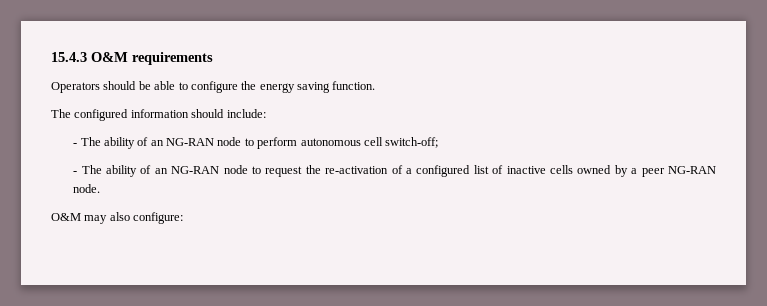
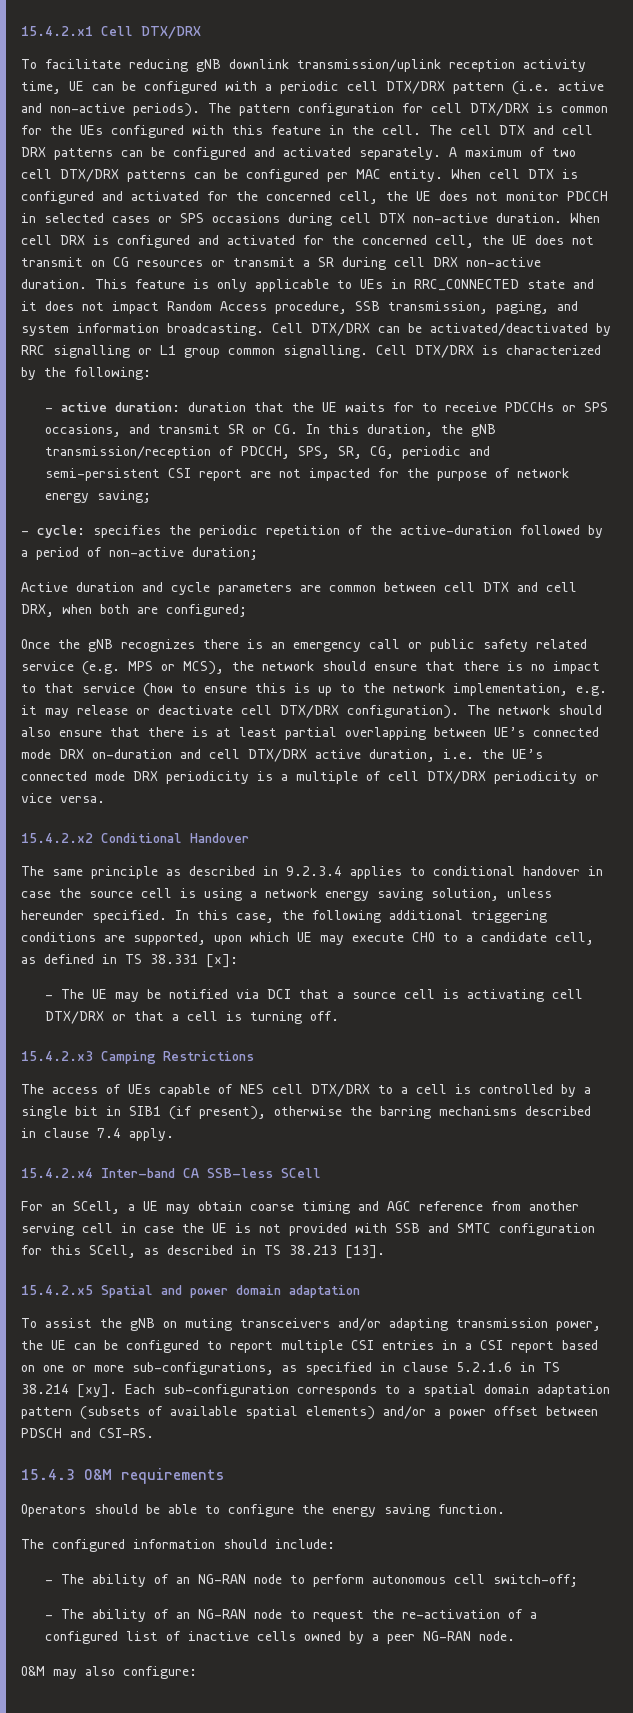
+ 15.4.2.x1 Cell DTX/DRX
+ To facilitate reducing gNB downlink transmission/uplink reception activity time, UE can be configured with a periodic cell DTX/DRX pattern (i.e. active and non-active periods). The pattern configuration for cell DTX/DRX is common for the UEs configured with this feature in the cell. The cell DTX and cell DRX patterns can be configured and activated separately. A maximum of two cell DTX/DRX patterns can be configured per MAC entity. When cell DTX is configured and activated for the concerned cell, the UE does not monitor PDCCH in selected cases or SPS occasions during cell DTX non-active duration. When cell DRX is configured and activated for the concerned cell, the UE does not transmit on CG resources or transmit a SR during cell DRX non-active duration. This feature is only applicable to UEs in RRC_CONNECTED state and it does not impact Random Access procedure, SSB transmission, paging, and system information broadcasting. Cell DTX/DRX can be activated/deactivated by RRC signalling or L1 group common signalling. Cell DTX/DRX is characterized by the following:
+ - active duration: duration that the UE waits for to receive PDCCHs or SPS occasions, and transmit SR or CG. In this duration, the gNB transmission/reception of PDCCH, SPS, SR, CG, periodic and semi-persistent CSI report are not impacted for the purpose of network energy saving;
+ - cycle: specifies the periodic repetition of the active-duration followed by a period of non-active duration;
+ Active duration and cycle parameters are common between cell DTX and cell DRX, when both are configured;
+ Once the gNB recognizes there is an emergency call or public safety related service (e.g. MPS or MCS), the network should ensure that there is no impact to that service (how to ensure this is up to the network implementation, e.g. it may release or deactivate cell DTX/DRX configuration). The network should also ensure that there is at least partial overlapping between UE’s connected mode DRX on-duration and cell DTX/DRX active duration, i.e. the UE’s connected mode DRX periodicity is a multiple of cell DTX/DRX periodicity or vice versa.
+ 15.4.2.x2 Conditional Handover
+ The same principle as described in 9.2.3.4 applies to conditional handover in case the source cell is using a network energy saving solution, unless hereunder specified. In this case, the following additional triggering conditions are supported, upon which UE may execute CHO to a candidate cell, as defined in TS 38.331 [x]:
+ - The UE may be notified via DCI that a source cell is activating cell DTX/DRX or that a cell is turning off.
+ 15.4.2.x3 Camping Restrictions
+ The access of UEs capable of NES cell DTX/DRX to a cell is controlled by a single bit in SIB1 (if present), otherwise the barring mechanisms described in clause 7.4 apply.
+ 15.4.2.x4 Inter-band CA SSB-less SCell
+ For an SCell, a UE may obtain coarse timing and AGC reference from another serving cell in case the UE is not provided with SSB and SMTC configuration for this SCell, as described in TS 38.213 [13].
+ 15.4.2.x5 Spatial and power domain adaptation
+ To assist the gNB on muting transceivers and/or adapting transmission power, the UE can be configured to report multiple CSI entries in a CSI report based on one or more sub-configurations, as specified in clause 5.2.1.6 in TS 38.214 [xy]. Each sub-configuration corresponds to a spatial domain adaptation pattern (subsets of available spatial elements) and/or a power offset between PDSCH and CSI-RS.

